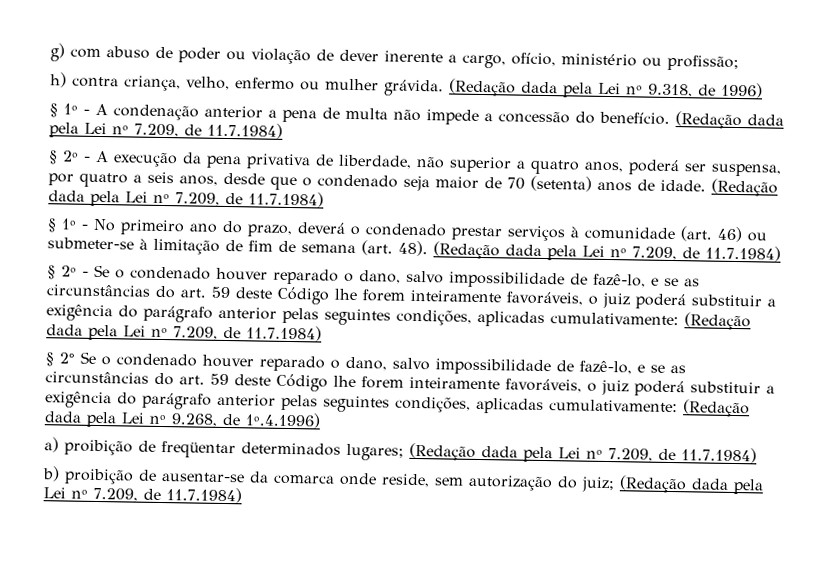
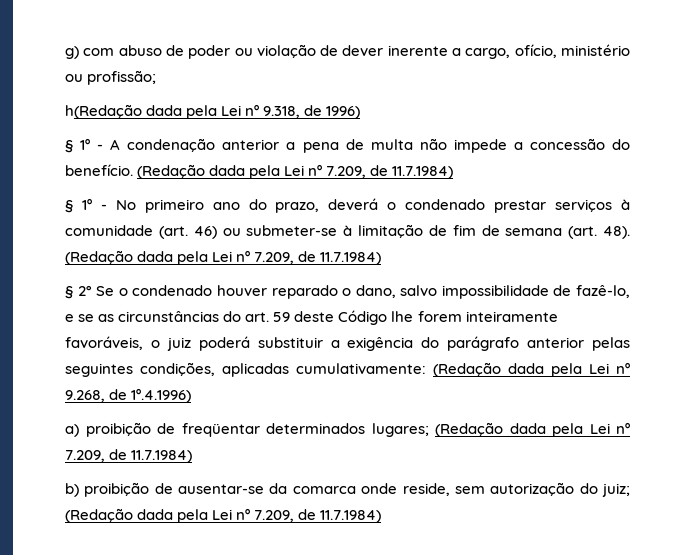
- h) contra criança, velho, enfermo ou mulher grávida. (Redação dada pela Lei nº 9.318, de 1996)
+ h(Redação dada pela Lei nº 9.318, de 1996)
- § 2º - A execução da pena privativa de liberdade, não superior a quatro anos, poderá ser suspensa, por quatro a seis anos, desde que o condenado seja maior de 70 (setenta) anos de idade. (Redação dada pela Lei nº 7.209, de 11.7.1984)
- § 2º - Se o condenado houver reparado o dano, salvo impossibilidade de fazê-lo, e se as circunstâncias do art. 59 deste Código lhe forem inteiramente favoráveis, o juiz poderá substituir a exigência do parágrafo anterior pelas seguintes condições, aplicadas cumulativamente: (Redação dada pela Lei nº 7.209, de 11.7.1984)

